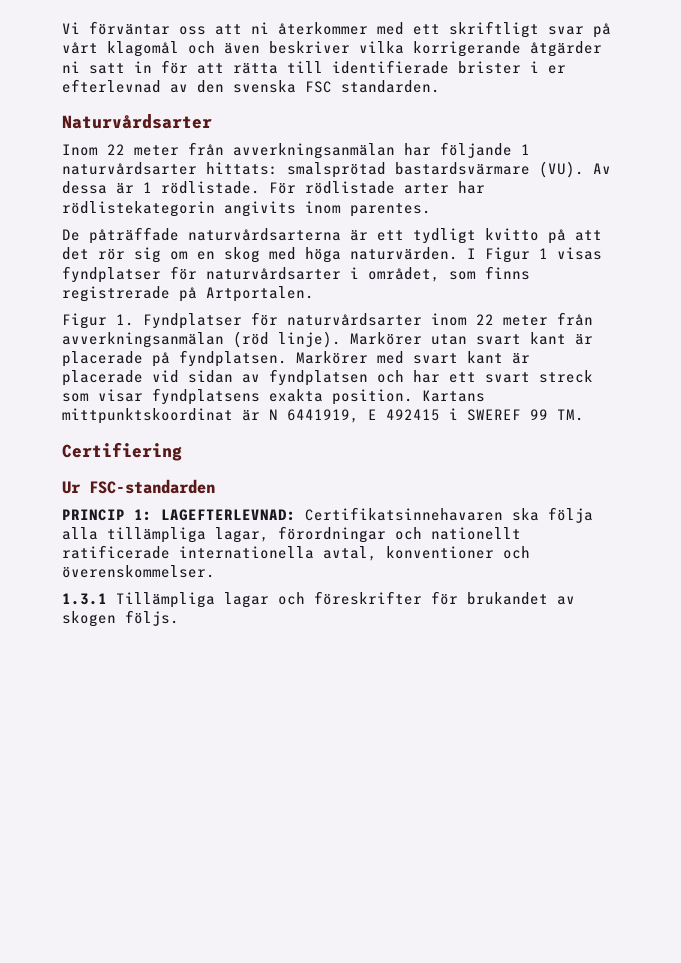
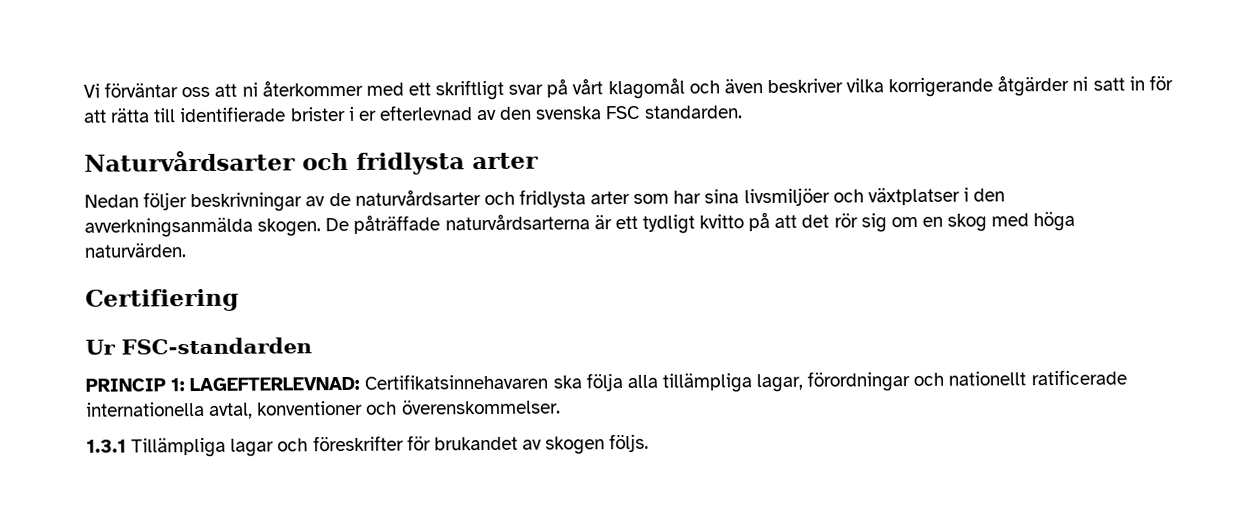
- Naturvårdsarter
- Inom 22 meter från avverkningsanmälan har följande 1 naturvårdsarter hittats: smalsprötad bastardsvärmare (VU). Av dessa är 1 rödlistade. För rödlistade arter har rödlistekategorin angivits inom parentes.
- De påträffade naturvårdsarterna är ett tydligt kvitto på att det rör sig om en skog med höga naturvärden. I Figur 1 visas fyndplatser för naturvårdsarter i området, som finns registrerade på Artportalen.
- Figur 1. Fyndplatser för naturvårdsarter inom 22 meter från avverkningsanmälan (röd linje). Markörer utan svart kant är placerade på fyndplatsen. Markörer med svart kant är placerade vid sidan av fyndplatsen och har ett svart streck som visar fyndplatsens exakta position. Kartans mittpunktskoordinat är N 6441919, E 492415 i SWEREF 99 TM.
+ Naturvårdsarter och fridlysta arter
+ Nedan följer beskrivningar av de naturvårdsarter och fridlysta arter som har sina livsmiljöer och växtplatser i den avverkningsanmälda skogen. De påträffade naturvårdsarterna är ett tydligt kvitto på att det rör sig om en skog med höga naturvärden.

